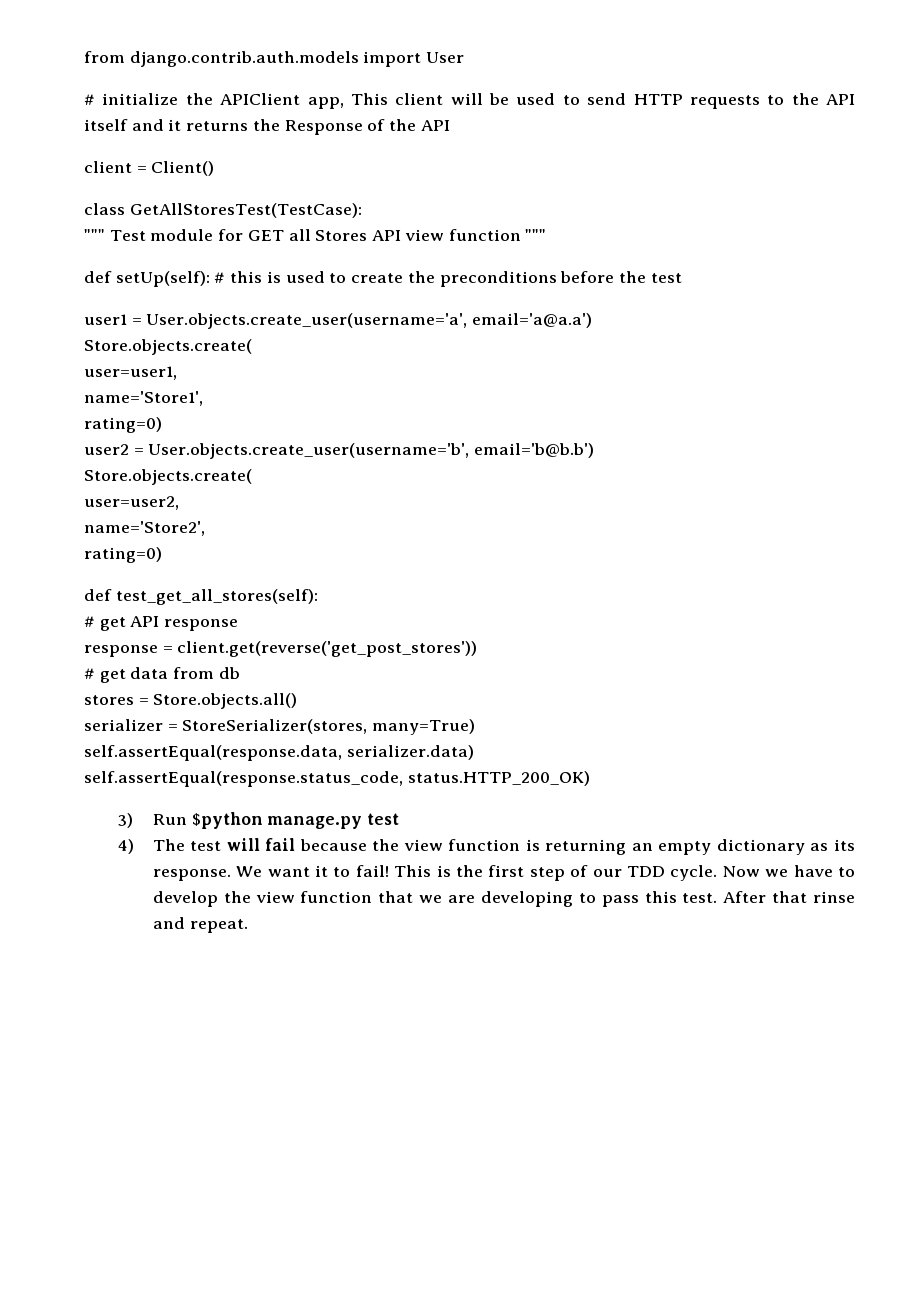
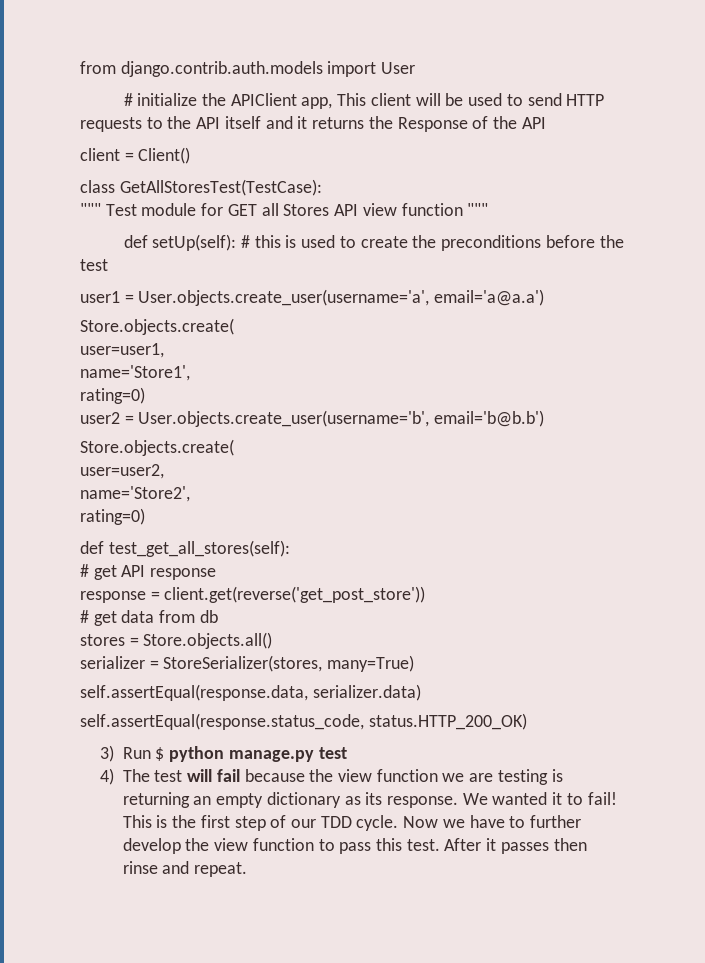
- response = client.get(reverse('get_post_stores'))
+ response = client.get(reverse('get_post_store'))
- 3) Run $python manage.py test
+ 3) Run $ python manage.py test
- 4) The test will fail because the view function is returning an empty dictionary as its response.
+ 4) The test will fail because the view function we are testing is returning an empty dictionary as its response.
- We want it to fail!
+ We wanted it to fail!
- Now we have to develop the view function that we are developing to pass this test.
+ Now we have to further develop the view function to pass this test.
- After that rinse and repeat.
+ After it passes then rinse and repeat.

